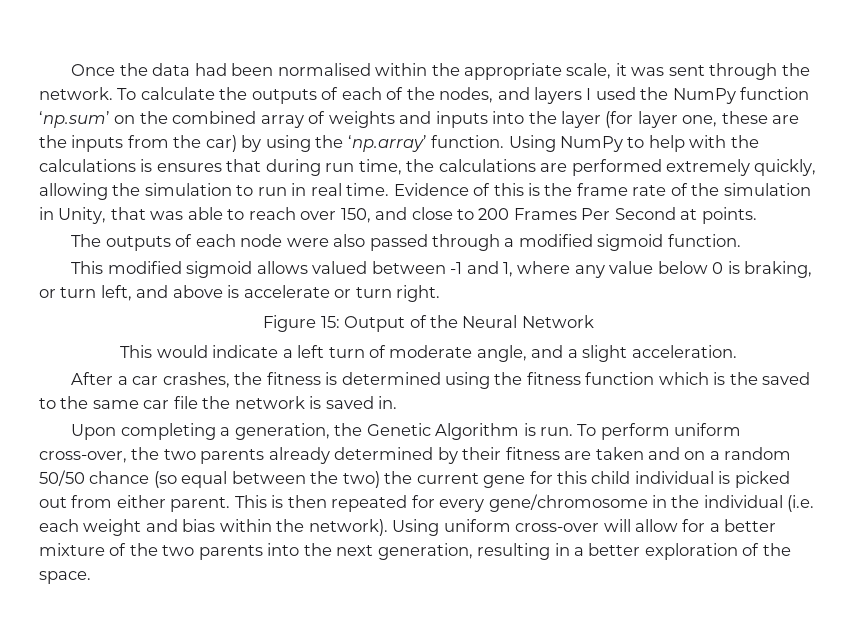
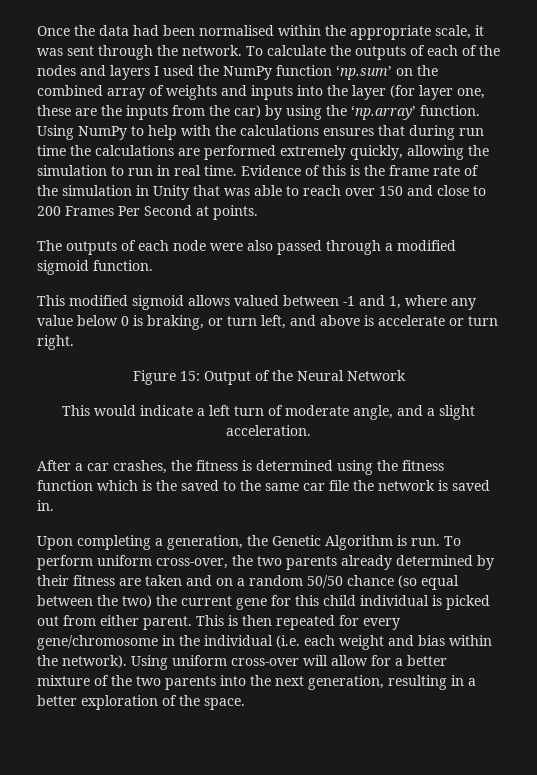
- To calculate the outputs of each of the nodes, and layers I used the NumPy function ‘np.sum’ on the combined array of weights and inputs into the layer (for layer one, these are the inputs from the car) by using the ‘np.array’ function.
+ To calculate the outputs of each of the nodes and layers I used the NumPy function ‘np.sum’ on the combined array of weights and inputs into the layer (for layer one, these are the inputs from the car) by using the ‘np.array’ function.
- Using NumPy to help with the calculations is ensures that during run time, the calculations are performed extremely quickly, allowing the simulation to run in real time.
+ Using NumPy to help with the calculations ensures that during run time the calculations are performed extremely quickly, allowing the simulation to run in real time.
- Evidence of this is the frame rate of the simulation in Unity, that was able to reach over 150, and close to 200 Frames Per Second at points.
+ Evidence of this is the frame rate of the simulation in Unity that was able to reach over 150 and close to 200 Frames Per Second at points.

